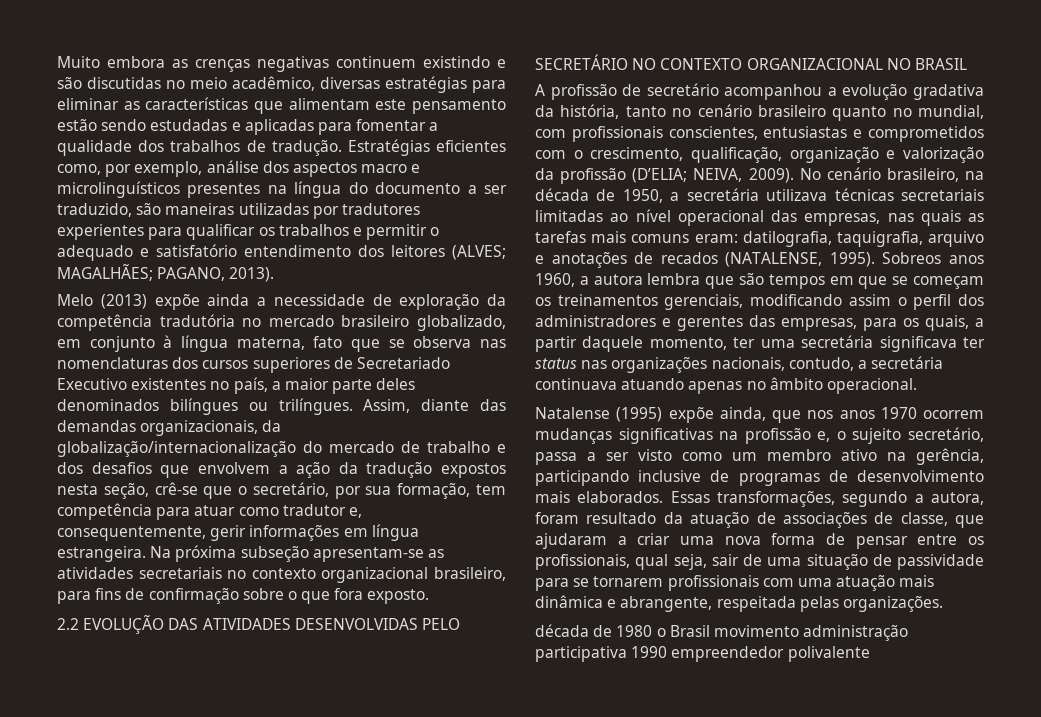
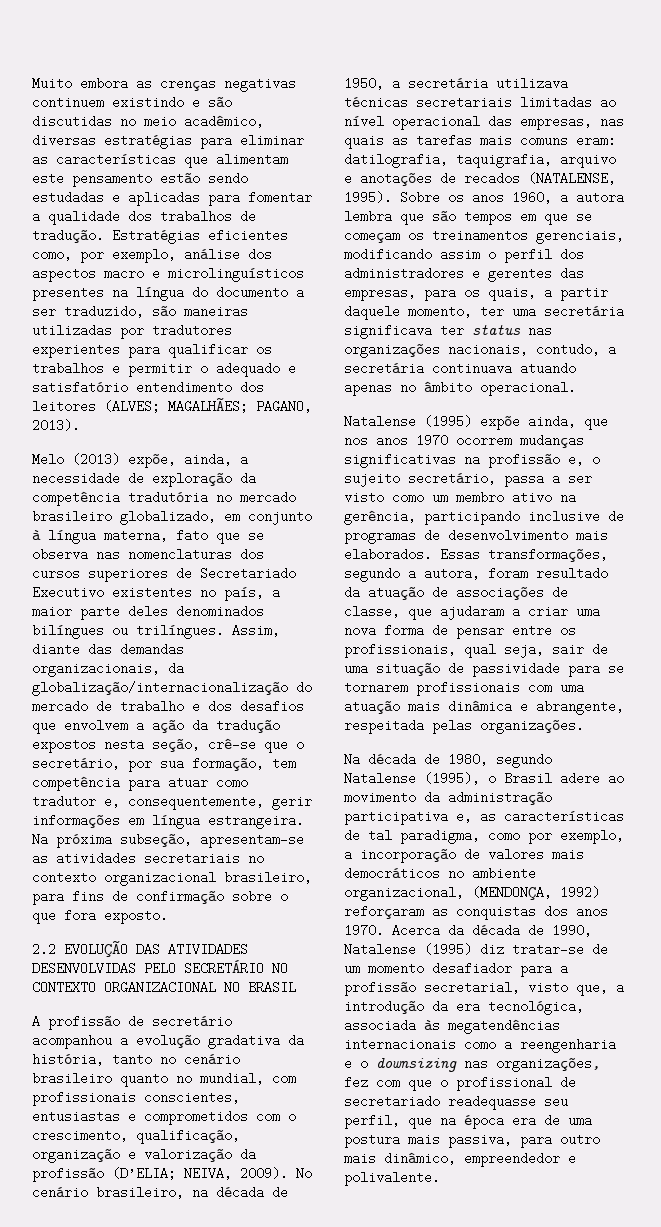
- Melo (2013) expõe ainda a necessidade de exploração da competência tradutória no mercado brasileiro globalizado, em conjunto à língua materna, fato que se observa nas nomenclaturas dos cursos superiores de Secretariado Executivo existentes no país, a maior parte deles denominados bilíngues ou trilíngues.
+ Melo (2013) expõe, ainda, a necessidade de exploração da competência tradutória no mercado brasileiro globalizado, em conjunto à língua materna, fato que se observa nas nomenclaturas dos cursos superiores de Secretariado Executivo existentes no país, a maior parte deles denominados bilíngues ou trilíngues.
- Na próxima subseção apresentam-se as atividades secretariais no contexto organizacional brasileiro, para fins de confirmação sobre o que fora exposto.
+ Na próxima subseção, apresentam-se as atividades secretariais no contexto organizacional brasileiro, para fins de confirmação sobre o que fora exposto.
- Sobreos anos 1960, a autora lembra que são tempos em que se começam os treinamentos gerenciais, modificando assim o perfil dos administradores e gerentes das empresas, para os quais, a partir daquele momento, ter uma secretária significava ter status nas organizações nacionais, contudo, a secretária continuava atuando apenas no âmbito operacional.
+ Sobre os anos 1960, a autora lembra que são tempos em que se começam os treinamentos gerenciais, modificando assim o perfil dos administradores e gerentes das empresas, para os quais, a partir daquele momento, ter uma secretária significava ter status nas organizações nacionais, contudo, a secretária continuava atuando apenas no âmbito operacional.
- década de 1980 o Brasil movimento administração participativa 1990 empreendedor polivalente
+ Na década de 1980, segundo Natalense (1995), o Brasil adere ao movimento da administração participativa e, as características de tal paradigma, como por exemplo, a incorporação de valores mais democráticos no ambiente organizacional, (MENDONÇA, 1992) reforçaram as conquistas dos anos 1970. Acerca da década de 1990, Natalense (1995) diz tratar-se de um momento desafiador para a profissão secretarial, visto que, a introdução da era tecnológica, associada às megatendências internacionais como a reengenharia e o downsizing nas organizações, fez com que o profissional de secretariado readequasse seu perfil, que na época era de uma postura mais passiva, para outro mais dinâmico, empreendedor e polivalente.

